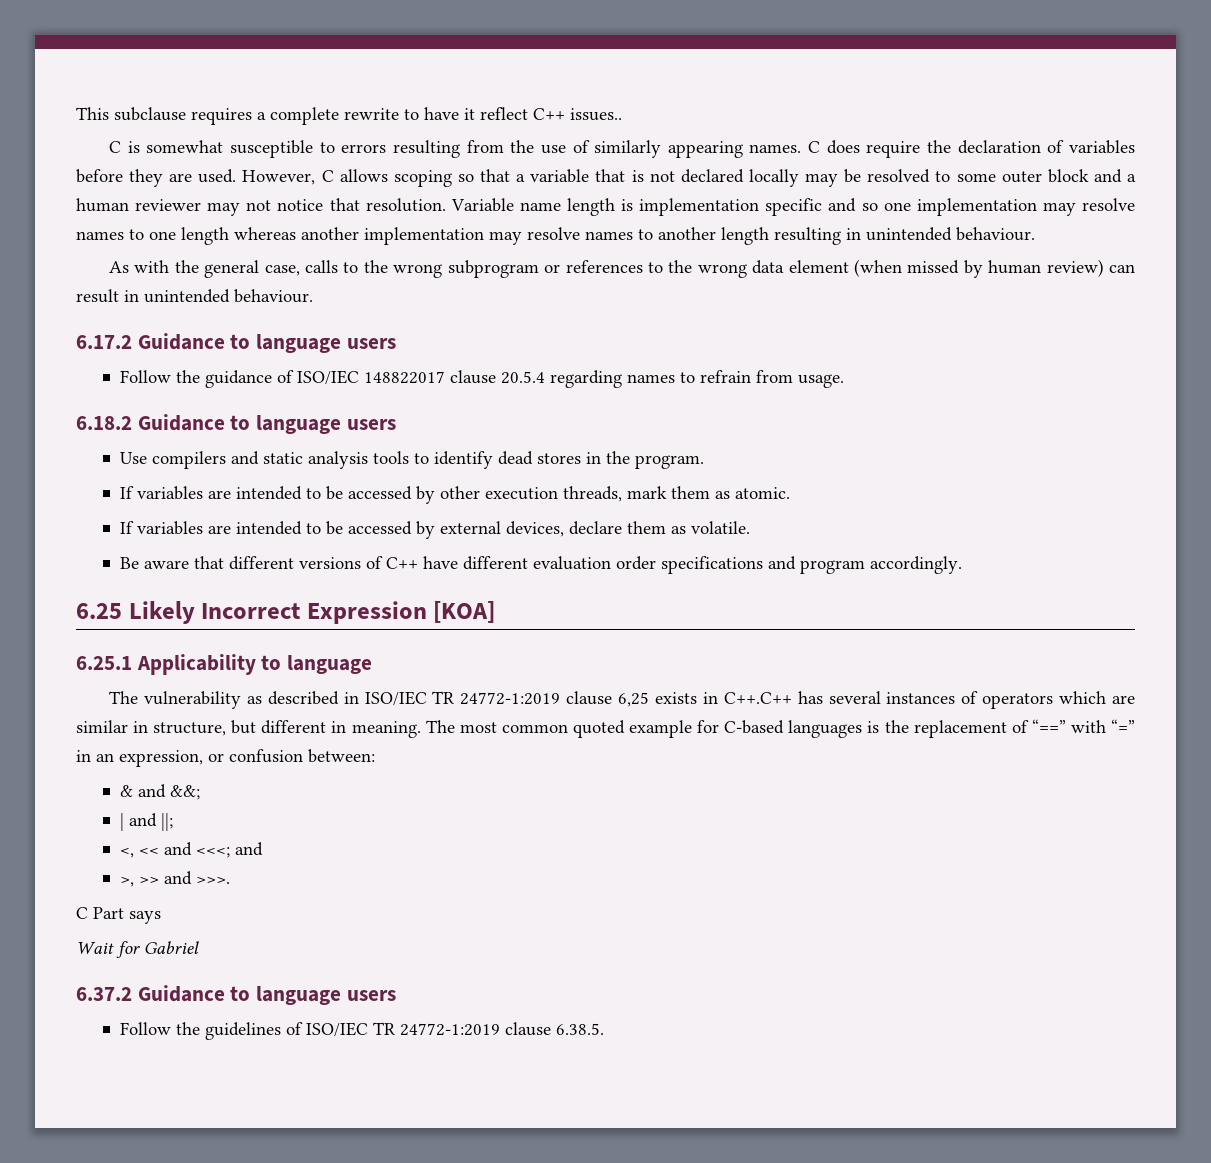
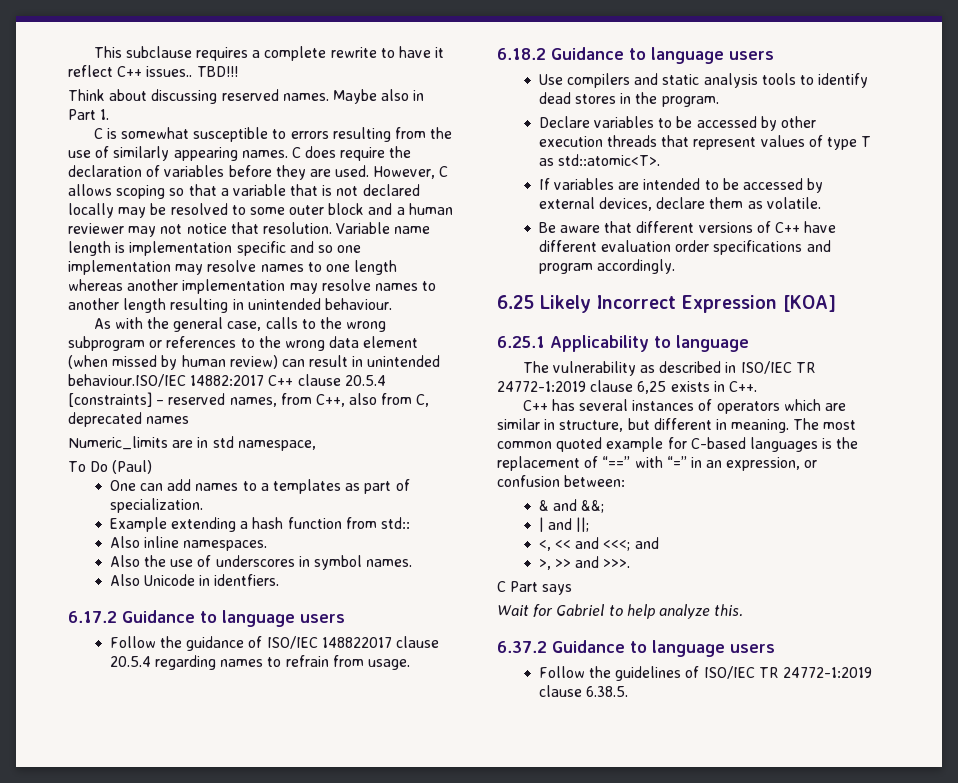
+ TBD!!!
+ Think about discussing reserved names. Maybe also in Part 1.
- As with the general case, calls to the wrong subprogram or references to the wrong data element (when missed by human review) can result in unintended behaviour.
+ As with the general case, calls to the wrong subprogram or references to the wrong data element (when missed by human review) can result in unintended behaviour.ISO/IEC 14882:2017 C++ clause 20.5.4 [constraints] – reserved names, from C++, also from C, deprecated names
+ Numeric_limits are in std namespace,
+ To Do (Paul)
+ One can add names to a templates as part of specialization.
+ Example extending a hash function from std::
+ Also inline namespaces.
+ Also the use of underscores in symbol names.
+ Also Unicode in identfiers.
- If variables are intended to be accessed by other execution threads, mark them as atomic.
+ Declare variables to be accessed by other execution threads that represent values of type T as std::atomic<T>.
- The vulnerability as described in ISO/IEC TR 24772-1:2019 clause 6,25 exists in C++.C++ has several instances of operators which are similar in structure, but different in meaning.
+ The vulnerability as described in ISO/IEC TR 24772-1:2019 clause 6,25 exists in C++.
+ C++ has several instances of operators which are similar in structure, but different in meaning.
- Wait for Gabriel
+ Wait for Gabriel to help analyze this.

